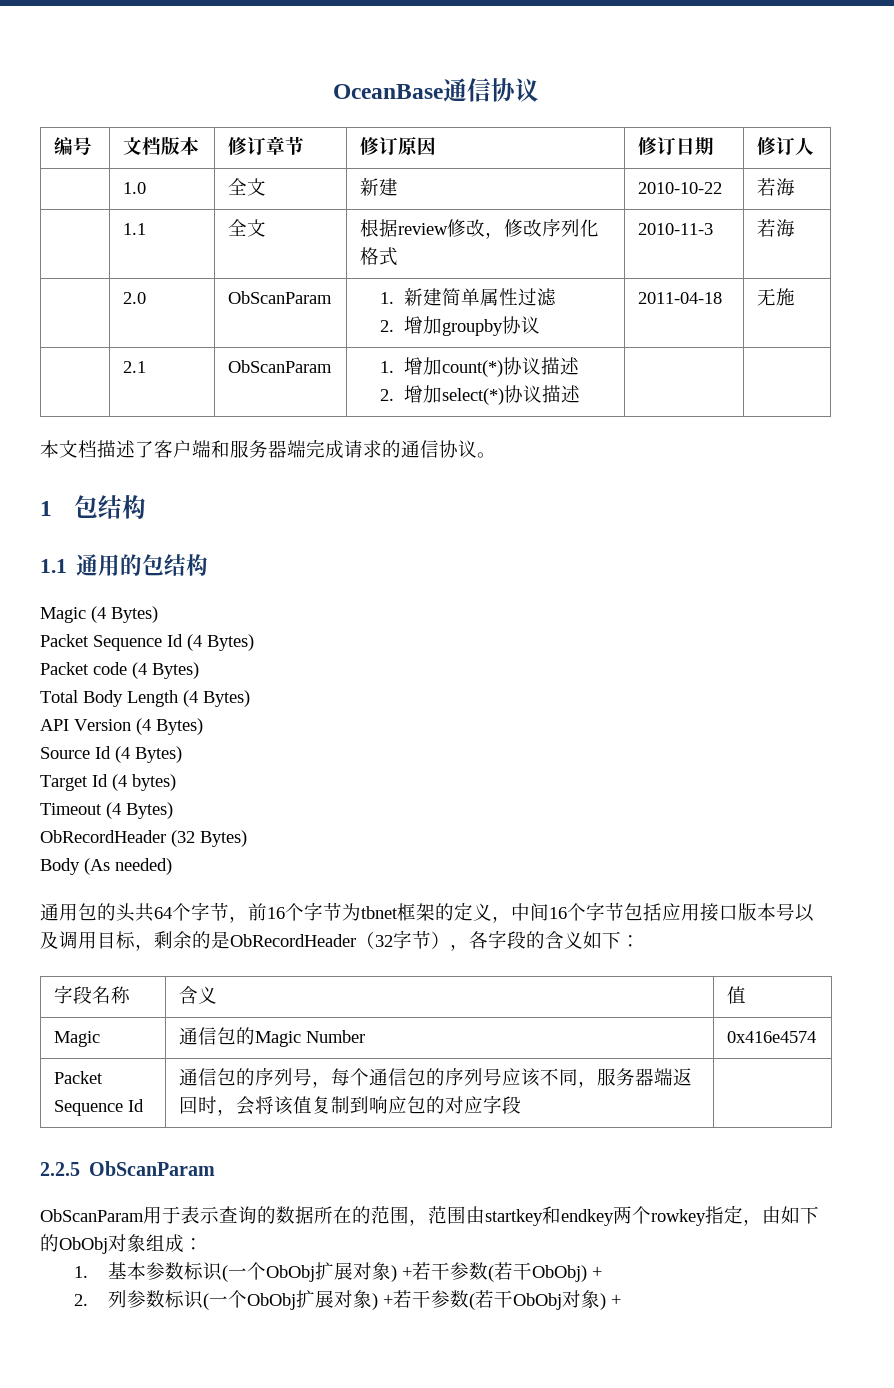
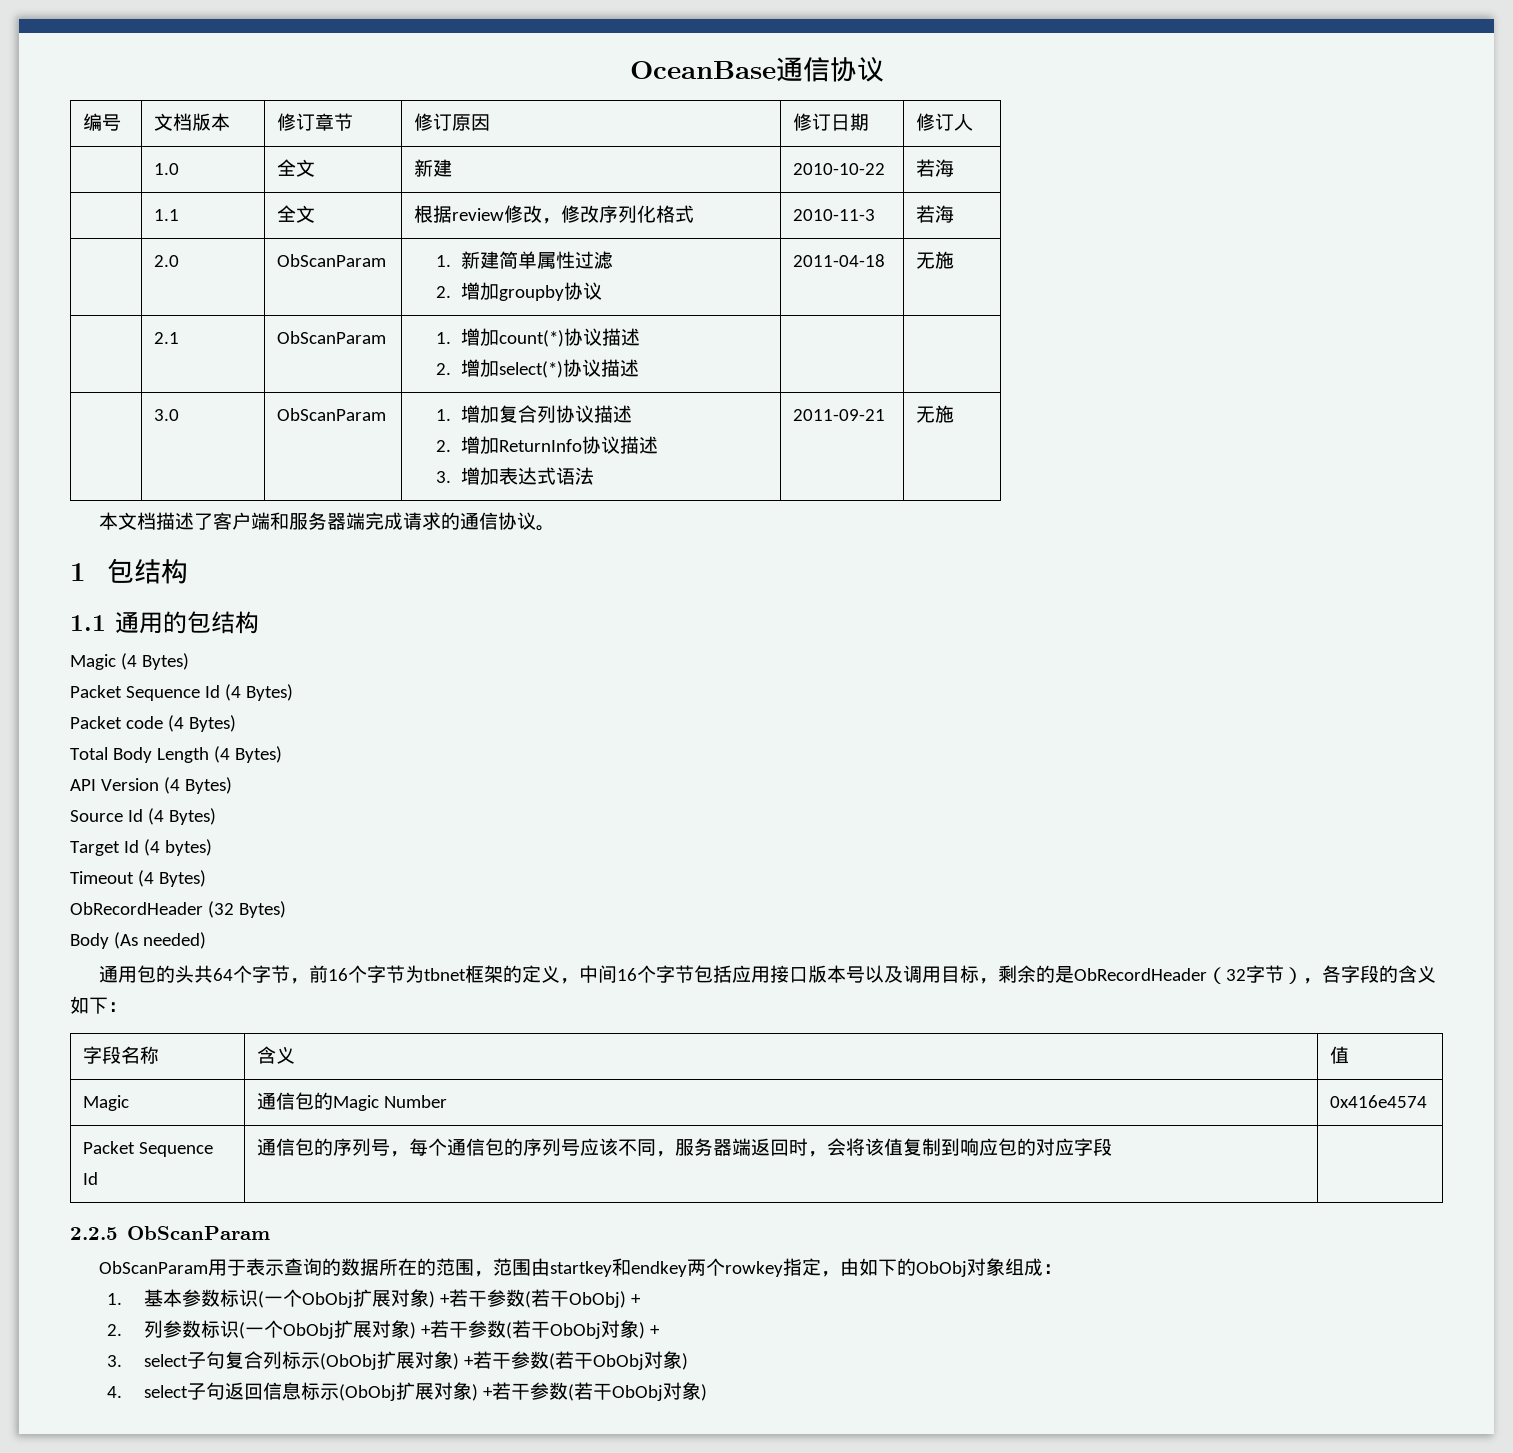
+ | 3.0 | ObScanParam | 1.增加复合列协议描述
+ 2.增加ReturnInfo协议描述
+ 3.增加表达式语法 | 2011-09-21 | 无施
+ 3. select子句复合列标示(ObObj扩展对象) +若干参数(若干ObObj对象)
+ 4. select子句返回信息标示(ObObj扩展对象) +若干参数(若干ObObj对象)

